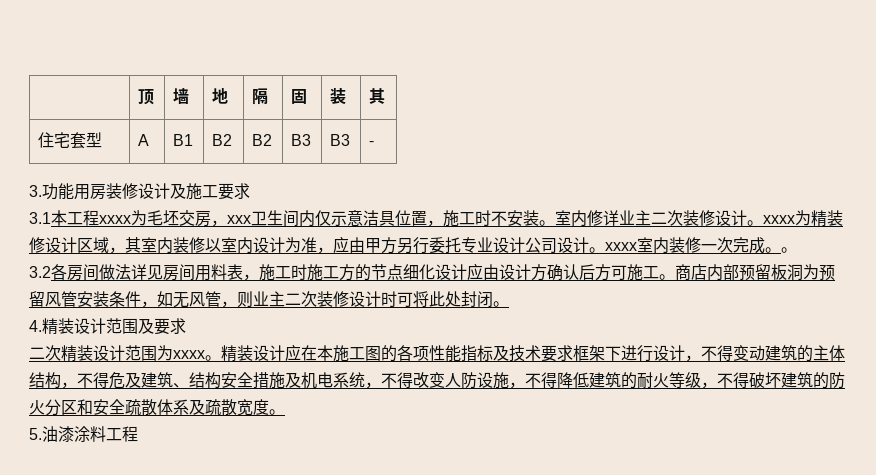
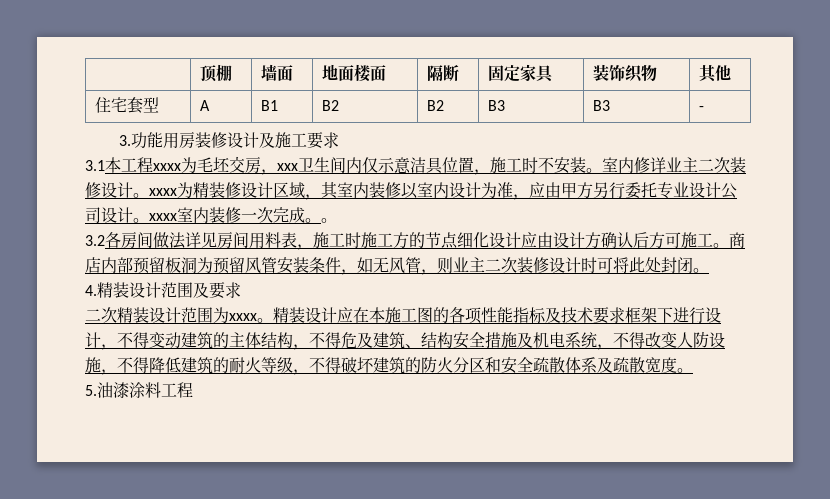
- | 顶 | 墙 | 地 | 隔 | 固 | 装 | 其
+ | 顶棚 | 墙面 | 地面楼面 | 隔断 | 固定家具 | 装饰织物 | 其他

